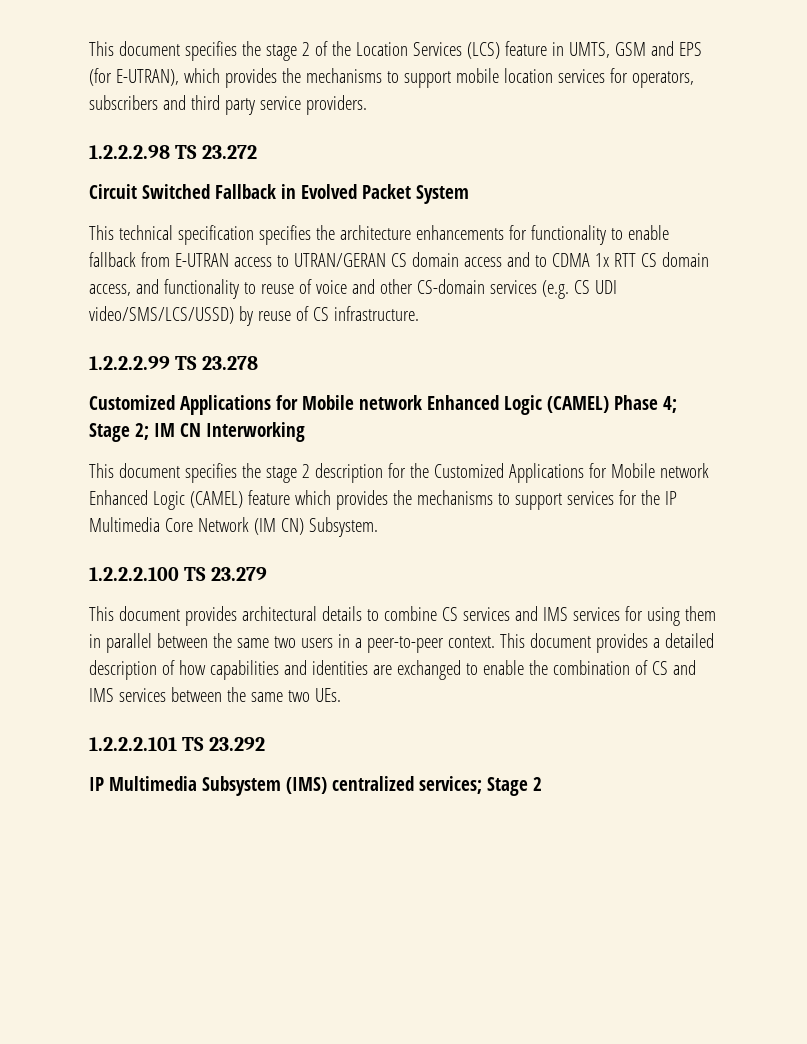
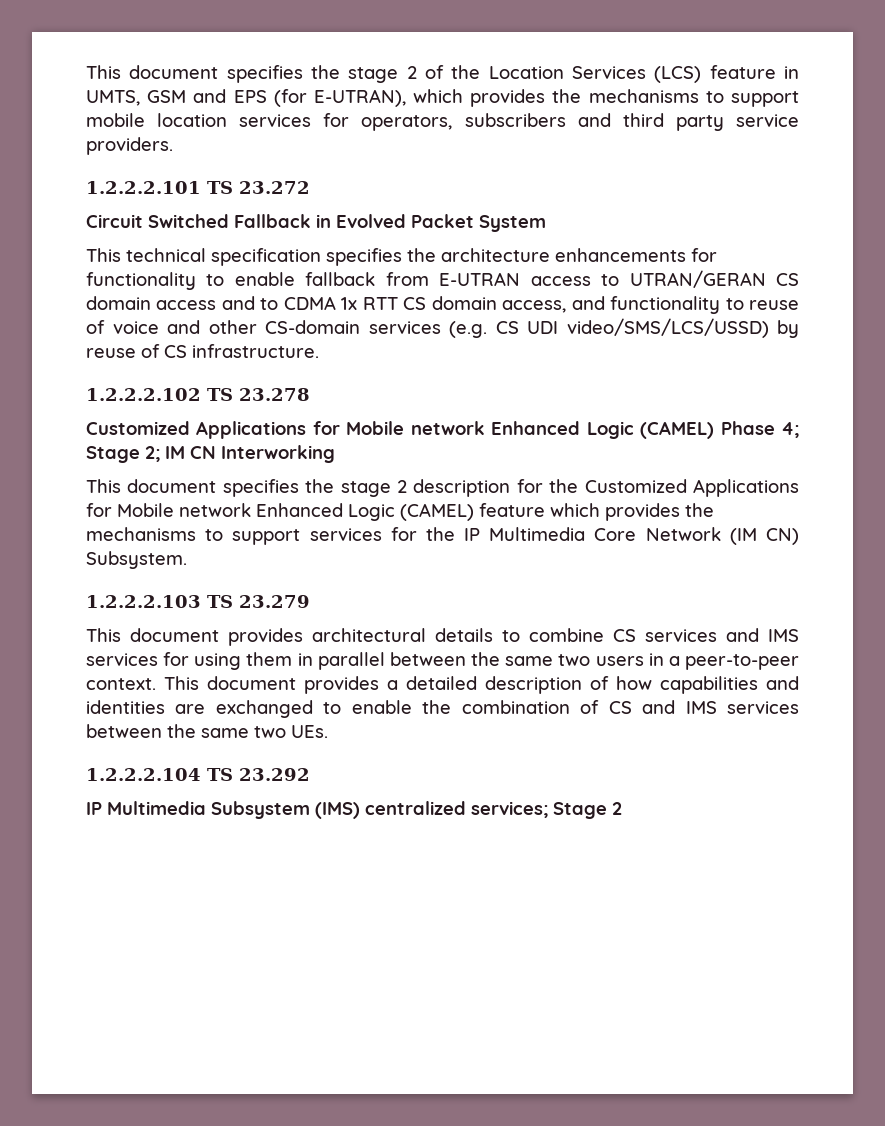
- 1.2.2.2.98 TS 23.272
+ 1.2.2.2.101 TS 23.272
- 1.2.2.2.99 TS 23.278
+ 1.2.2.2.102 TS 23.278
- 1.2.2.2.100 TS 23.279
+ 1.2.2.2.103 TS 23.279
- 1.2.2.2.101 TS 23.292
+ 1.2.2.2.104 TS 23.292

